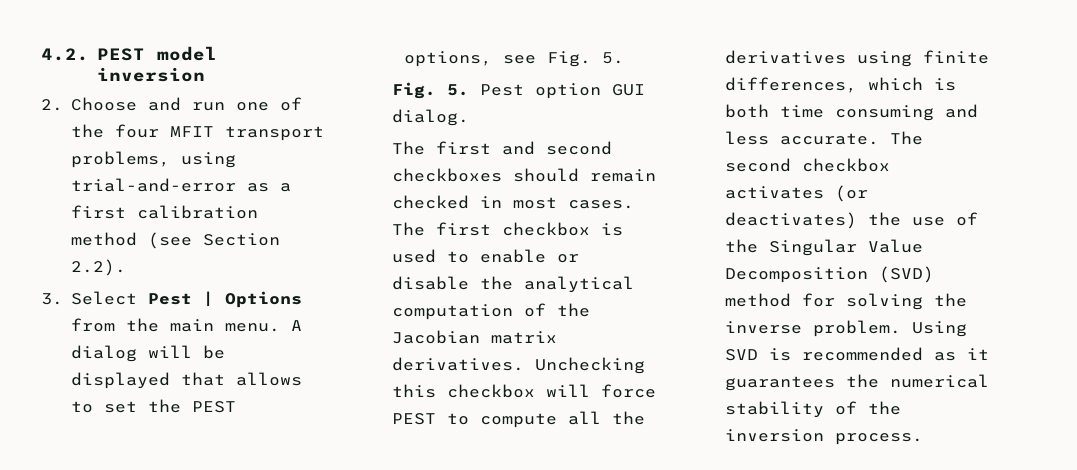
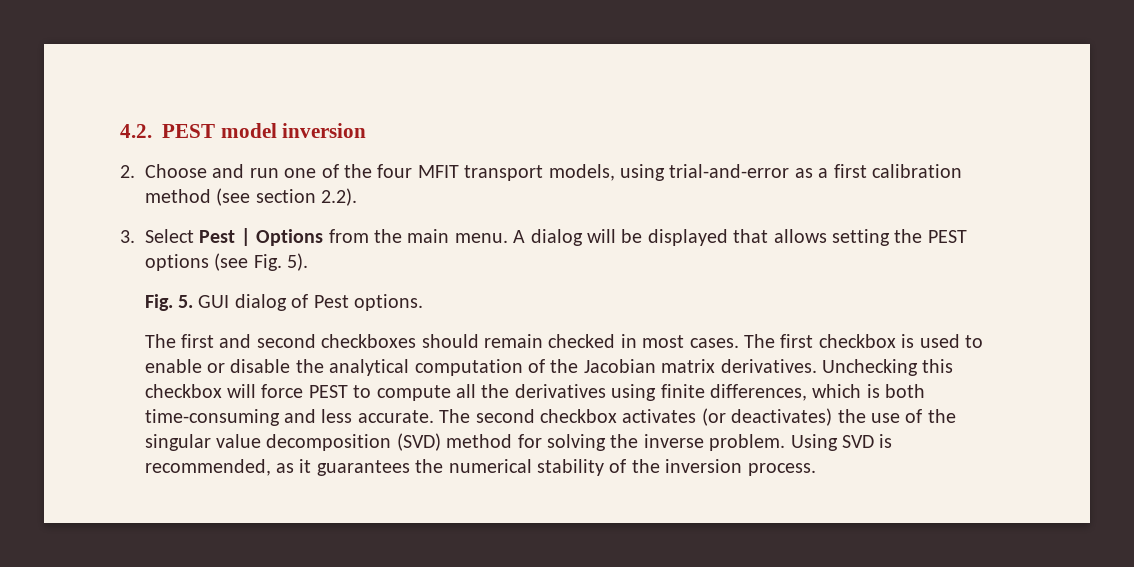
- 2. Choose and run one of the four MFIT transport problems, using trial-and-error as a first calibration method (see Section 2.2).
+ 2. Choose and run one of the four MFIT transport models, using trial-and-error as a first calibration method (see section 2.2).
- A dialog will be displayed that allows to set the PEST options, see Fig. 5.
- Fig. 5. Pest option GUI dialog.
+ A dialog will be displayed that allows setting the PEST options (see Fig. 5).
+ Fig. 5. GUI dialog of Pest options.
- Unchecking this checkbox will force PEST to compute all the derivatives using finite differences, which is both time consuming and less accurate.
+ Unchecking this checkbox will force PEST to compute all the derivatives using finite differences, which is both time-consuming and less accurate.
- The second checkbox activates (or deactivates) the use of the Singular Value Decomposition (SVD) method for solving the inverse problem.
+ The second checkbox activates (or deactivates) the use of the singular value decomposition (SVD) method for solving the inverse problem.
- Using SVD is recommended as it guarantees the numerical stability of the inversion process.
+ Using SVD is recommended, as it guarantees the numerical stability of the inversion process.

